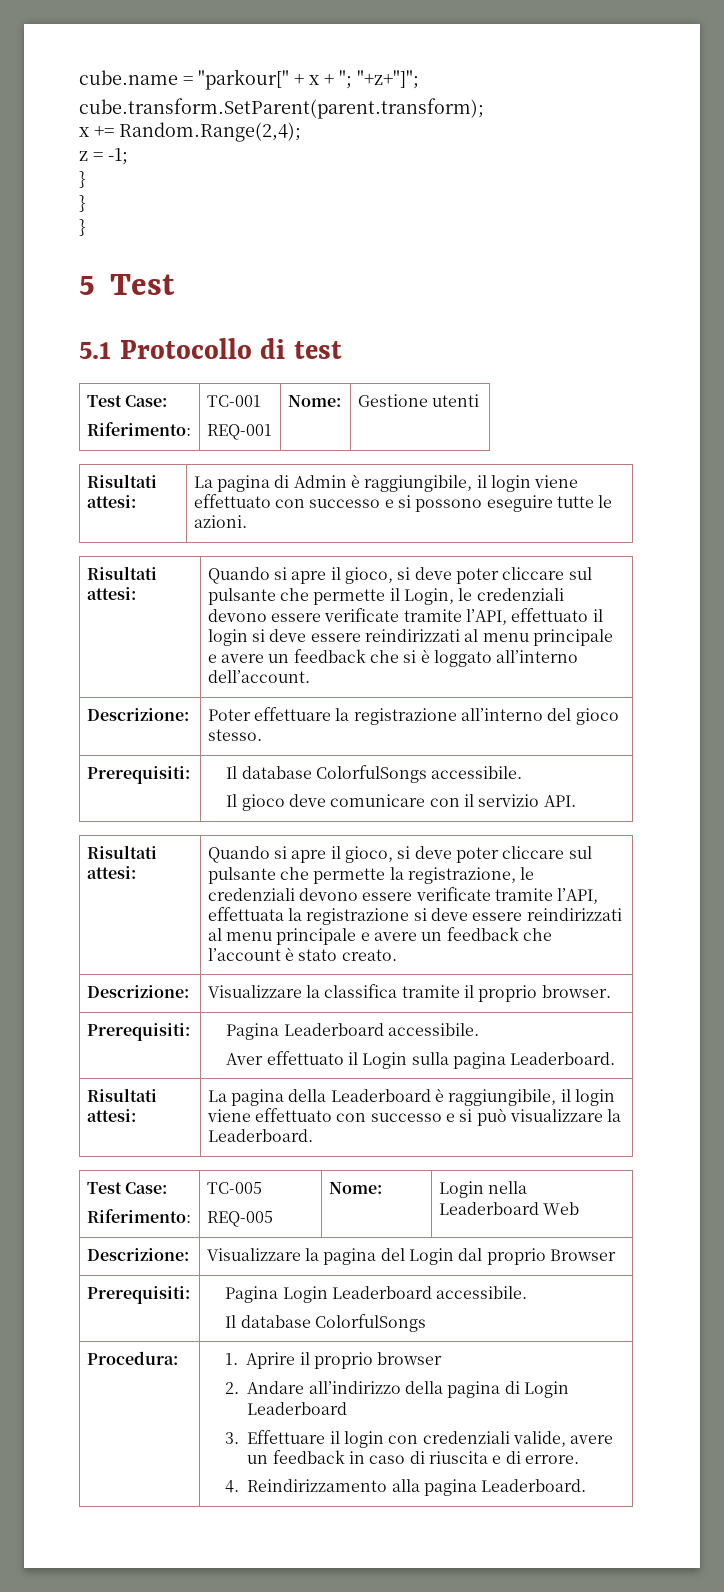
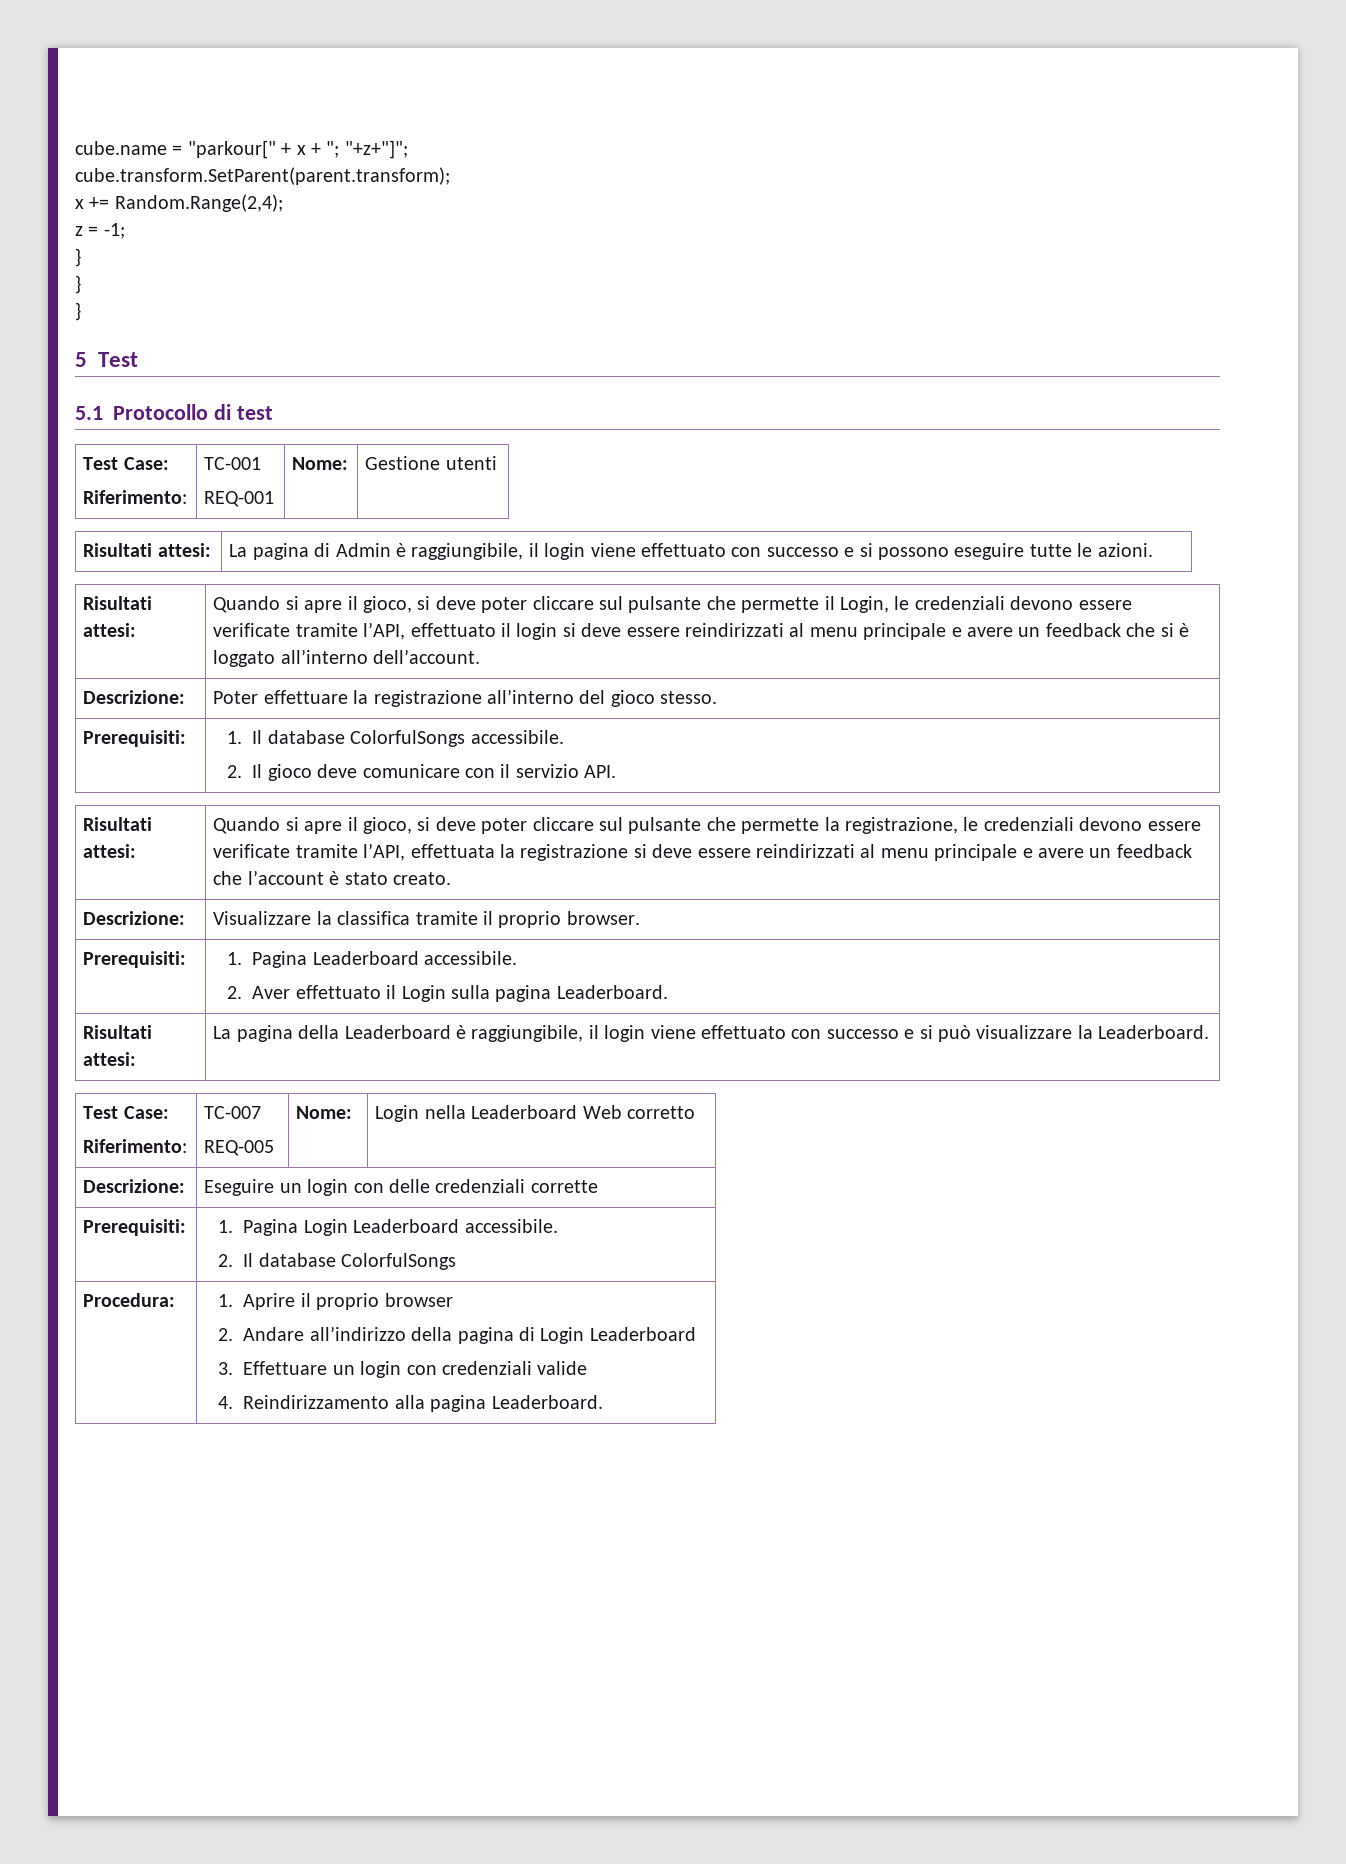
- Prerequisiti: | Il database ColorfulSongs accessibile.
- Il gioco deve comunicare con il servizio API.
+ Prerequisiti: | 1. Il database ColorfulSongs accessibile.
+ 2. Il gioco deve comunicare con il servizio API.
- Prerequisiti: | Pagina Leaderboard accessibile.
- Aver effettuato il Login sulla pagina Leaderboard.
+ Prerequisiti: | 1. Pagina Leaderboard accessibile.
+ 2. Aver effettuato il Login sulla pagina Leaderboard.
  Risultati attesi: | La pagina della Leaderboard è raggiungibile, il login viene effettuato con successo e si può visualizzare la Leaderboard.
  Test Case:
- Riferimento: | TC-005
- REQ-005 | Nome: | Login nella Leaderboard Web
- Descrizione: | Visualizzare la pagina del Login dal proprio Browser
- Prerequisiti: | Pagina Login Leaderboard accessibile.
- Il database ColorfulSongs
+ Riferimento: | TC-007
+ REQ-005 | Nome: | Login nella Leaderboard Web corretto
+ Descrizione: | Eseguire un login con delle credenziali corrette
+ Prerequisiti: | 1. Pagina Login Leaderboard accessibile.
+ 2. Il database ColorfulSongs
  Procedura: | 1. Aprire il proprio browser
  2. Andare all’indirizzo della pagina di Login Leaderboard
- 3. Effettuare il login con credenziali valide, avere un feedback in caso di riuscita e di errore.
+ 3. Effettuare un login con credenziali valide

